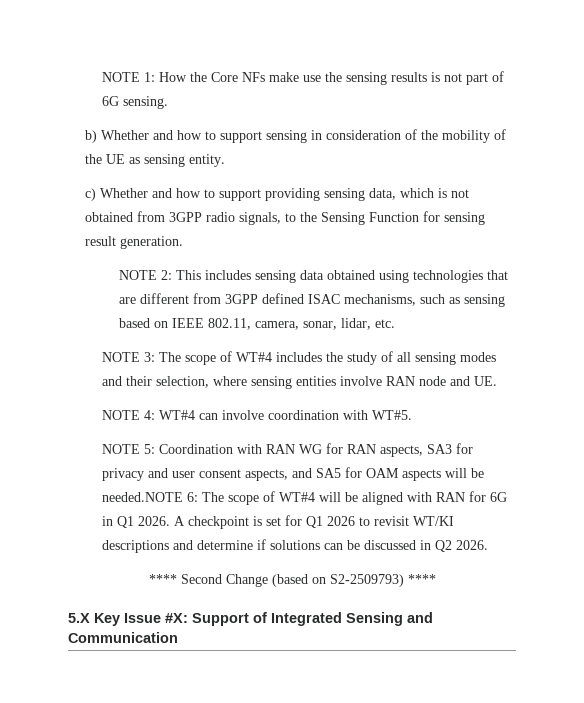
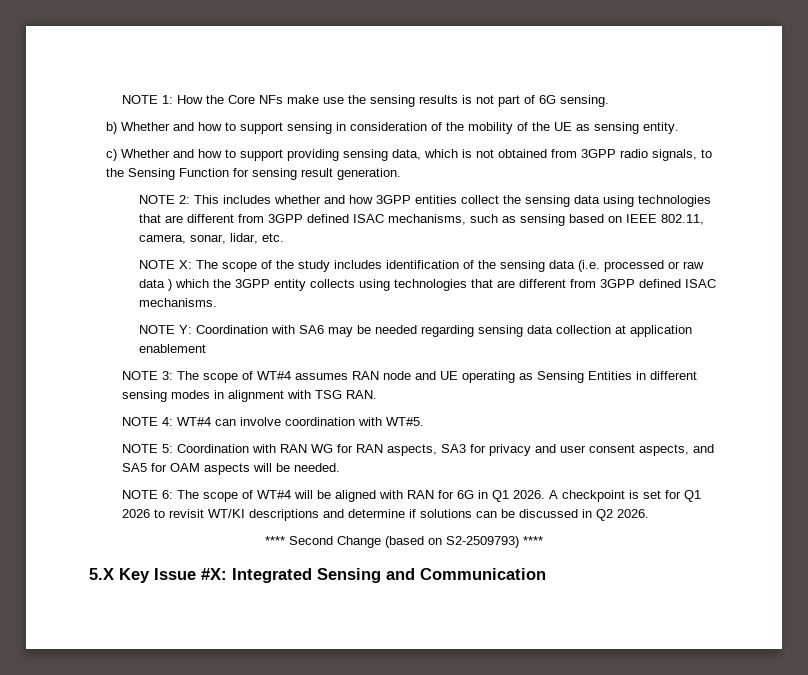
- NOTE 2: This includes sensing data obtained using technologies that are different from 3GPP defined ISAC mechanisms, such as sensing based on IEEE 802.11, camera, sonar, lidar, etc.
+ NOTE 2: This includes whether and how 3GPP entities collect the sensing data using technologies that are different from 3GPP defined ISAC mechanisms, such as sensing based on IEEE 802.11, camera, sonar, lidar, etc.
+ NOTE X: The scope of the study includes identification of the sensing data (i.e. processed or raw data ) which the 3GPP entity collects using technologies that are different from 3GPP defined ISAC mechanisms.
+ NOTE Y: Coordination with SA6 may be needed regarding sensing data collection at application enablement
- NOTE 3: The scope of WT#4 includes the study of all sensing modes and their selection, where sensing entities involve RAN node and UE.
+ NOTE 3: The scope of WT#4 assumes RAN node and UE operating as Sensing Entities in different sensing modes in alignment with TSG RAN.
- NOTE 5: Coordination with RAN WG for RAN aspects, SA3 for privacy and user consent aspects, and SA5 for OAM aspects will be needed.NOTE 6: The scope of WT#4 will be aligned with RAN for 6G in Q1 2026.
+ NOTE 5: Coordination with RAN WG for RAN aspects, SA3 for privacy and user consent aspects, and SA5 for OAM aspects will be needed.
+ NOTE 6: The scope of WT#4 will be aligned with RAN for 6G in Q1 2026.
- 5.X Key Issue #X: Support of Integrated Sensing and Communication
+ 5.X Key Issue #X: Integrated Sensing and Communication

